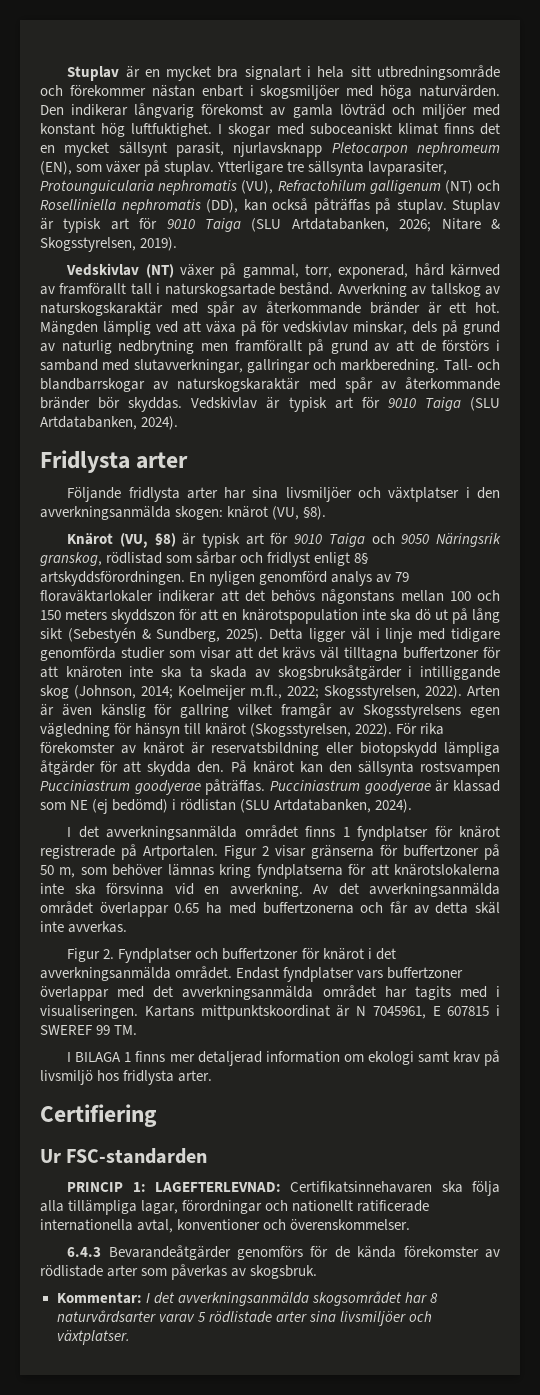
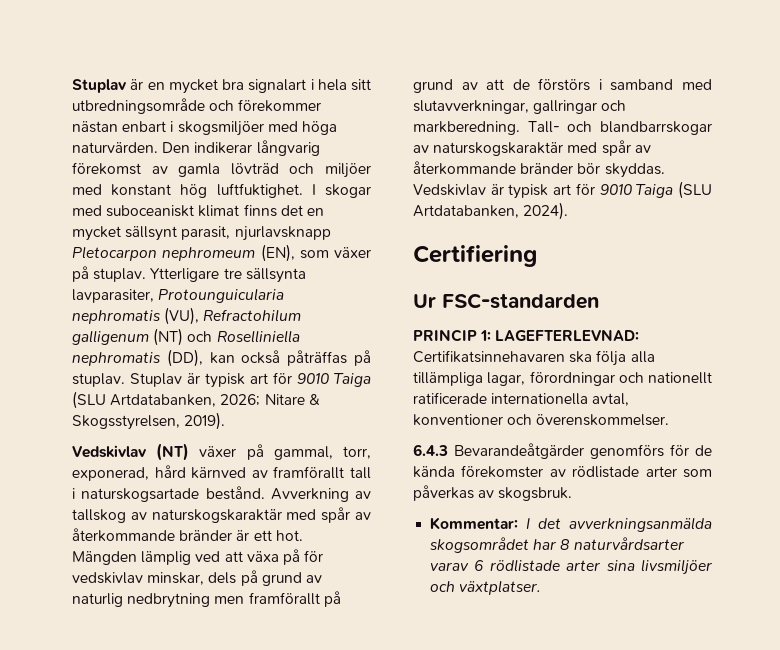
- Fridlysta arter
- Följande fridlysta arter har sina livsmiljöer och växtplatser i den avverkningsanmälda skogen: knärot (VU, §8).
- Knärot (VU, §8) är typisk art för 9010 Taiga och 9050 Näringsrik granskog, rödlistad som sårbar och fridlyst enligt 8§ artskyddsförordningen. En nyligen genomförd analys av 79 floraväktarlokaler indikerar att det behövs någonstans mellan 100 och 150 meters skyddszon för att en knärotspopulation inte ska dö ut på lång sikt (Sebestyén & Sundberg, 2025). Detta ligger väl i linje med tidigare genomförda studier som visar att det krävs väl tilltagna buffertzoner för att knäroten inte ska ta skada av skogsbruksåtgärder i intilliggande skog (Johnson, 2014; Koelmeijer m.fl., 2022; Skogsstyrelsen, 2022). Arten är även känslig för gallring vilket framgår av Skogsstyrelsens egen vägledning för hänsyn till knärot (Skogsstyrelsen, 2022). För rika förekomster av knärot är reservatsbildning eller biotopskydd lämpliga åtgärder för att skydda den. På knärot kan den sällsynta rostsvampen Pucciniastrum goodyerae påträffas. Pucciniastrum goodyerae är klassad som NE (ej bedömd) i rödlistan (SLU Artdatabanken, 2024).
- I det avverkningsanmälda området finns 1 fyndplatser för knärot registrerade på Artportalen. Figur 2 visar gränserna för buffertzoner på 50 m, som behöver lämnas kring fyndplatserna för att knärotslokalerna inte ska försvinna vid en avverkning. Av det avverkningsanmälda området överlappar 0.65 ha med buffertzonerna och får av detta skäl inte avverkas.
- Figur 2. Fyndplatser och buffertzoner för knärot i det avverkningsanmälda området. Endast fyndplatser vars buffertzoner överlappar med det avverkningsanmälda området har tagits med i visualiseringen. Kartans mittpunktskoordinat är N 7045961, E 607815 i SWEREF 99 TM.
- I BILAGA 1 finns mer detaljerad information om ekologi samt krav på livsmiljö hos fridlysta arter.
- Kommentar: I det avverkningsanmälda skogsområdet har 8 naturvårdsarter varav 5 rödlistade arter sina livsmiljöer och växtplatser.
+ Kommentar: I det avverkningsanmälda skogsområdet har 8 naturvårdsarter varav 6 rödlistade arter sina livsmiljöer och växtplatser.

